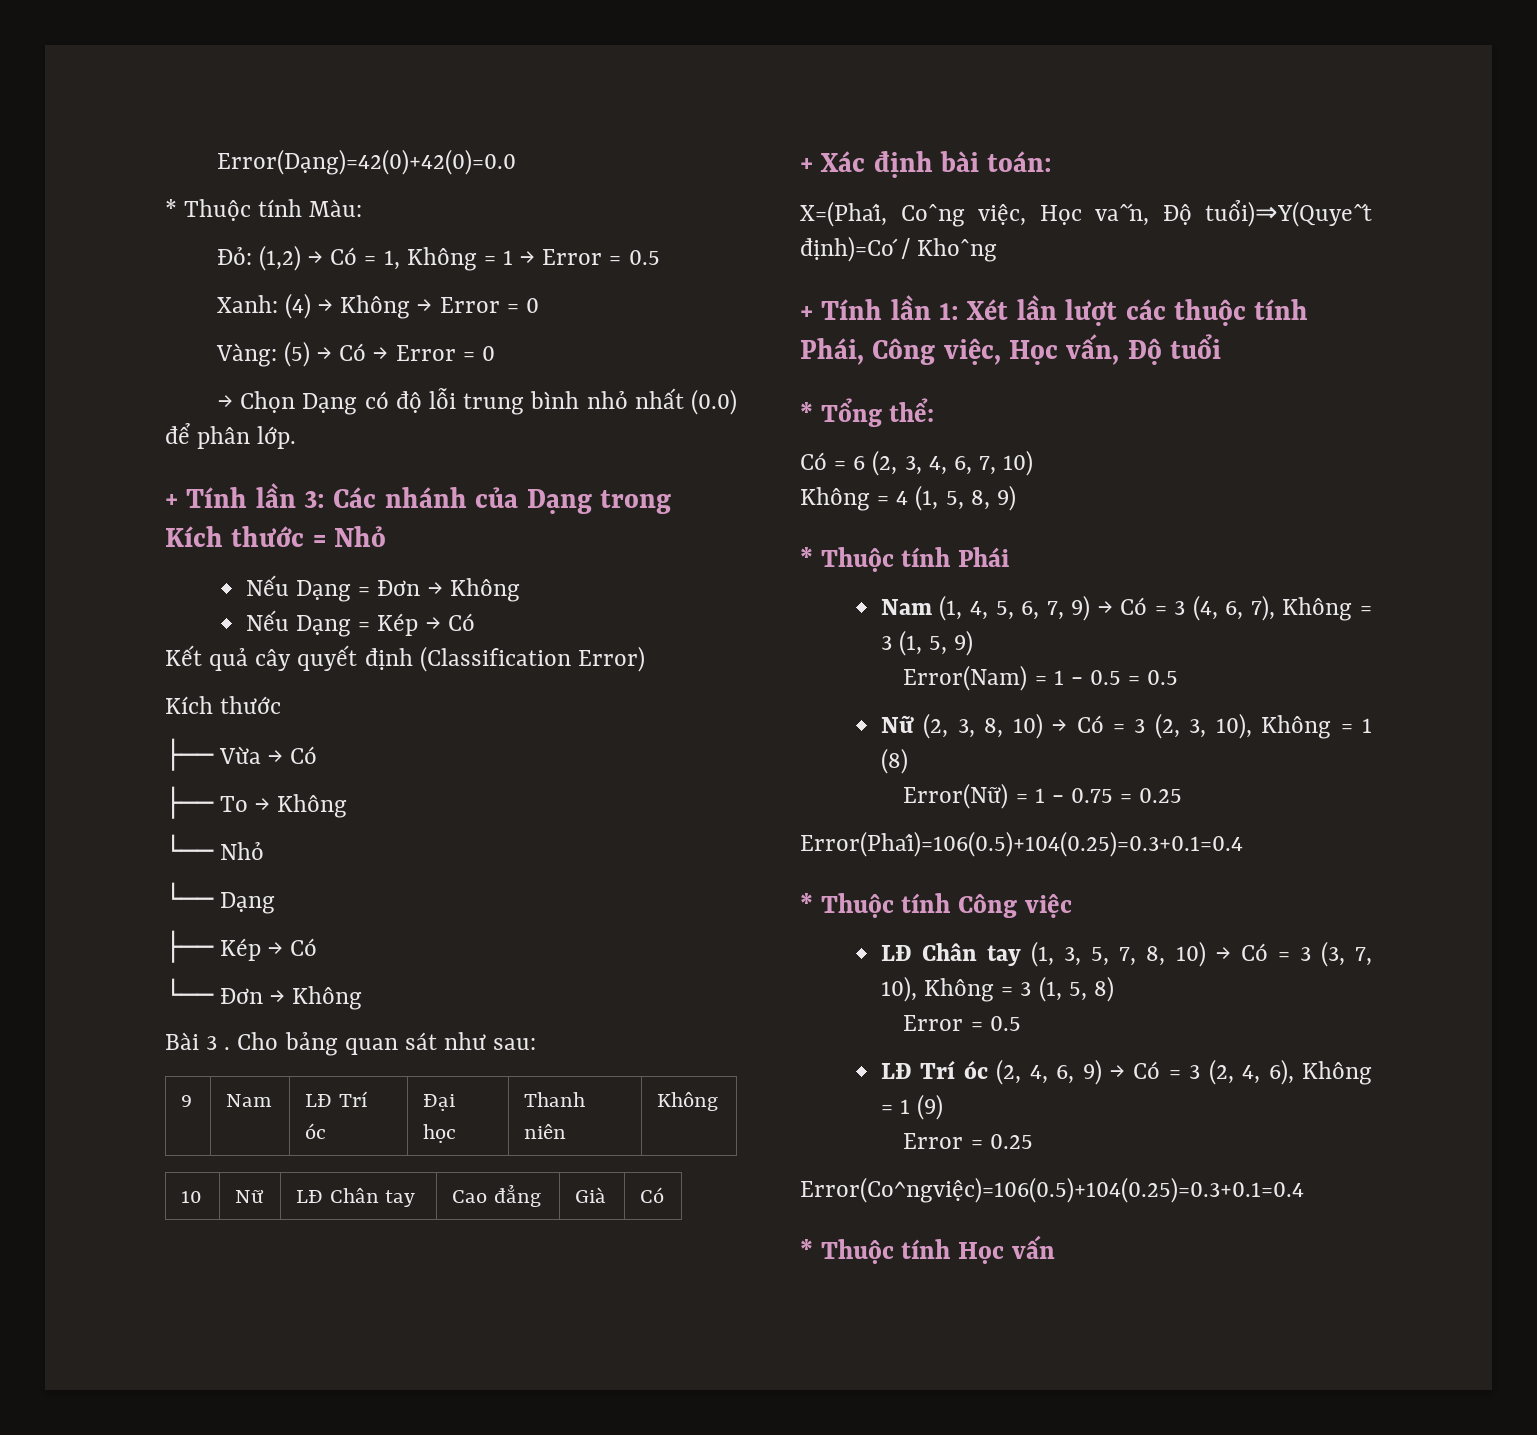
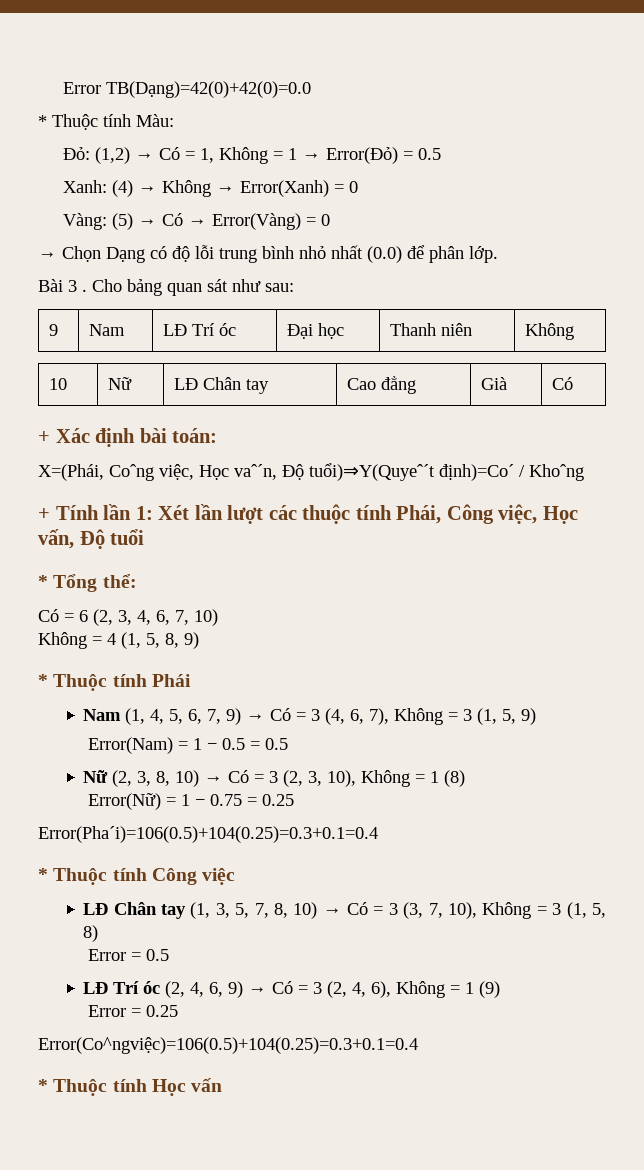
- Error(Dạng)=42(0)+42(0)=0.0
+ Error TB(Dạng)=42(0)+42(0)=0.0
- Đỏ: (1,2) → Có = 1, Không = 1 → Error = 0.5
+ Đỏ: (1,2) → Có = 1, Không = 1 → Error(Đỏ) = 0.5
- Xanh: (4) → Không → Error = 0
+ Xanh: (4) → Không → Error(Xanh) = 0
- Vàng: (5) → Có → Error = 0
+ Vàng: (5) → Có → Error(Vàng) = 0
- + Tính lần 3: Các nhánh của Dạng trong Kích thước = Nhỏ
- Nếu Dạng = Đơn → Không
- Nếu Dạng = Kép → Có
- Kết quả cây quyết định (Classification Error)
- Kích thước
- ├── Vừa → Có
- ├── To → Không
- └── Nhỏ
- └── Dạng
- ├── Kép → Có
- └── Đơn → Không
- X=(Phaˊi, Coˆng việc, Học vaˆˊn, Độ tuổi)⇒Y(Quyeˆˊt định)=Coˊ / Khoˆng
+ X=(Phái, Coˆng việc, Học vaˆˊn, Độ tuổi)⇒Y(Quyeˆˊt định)=Coˊ / Khoˆng

